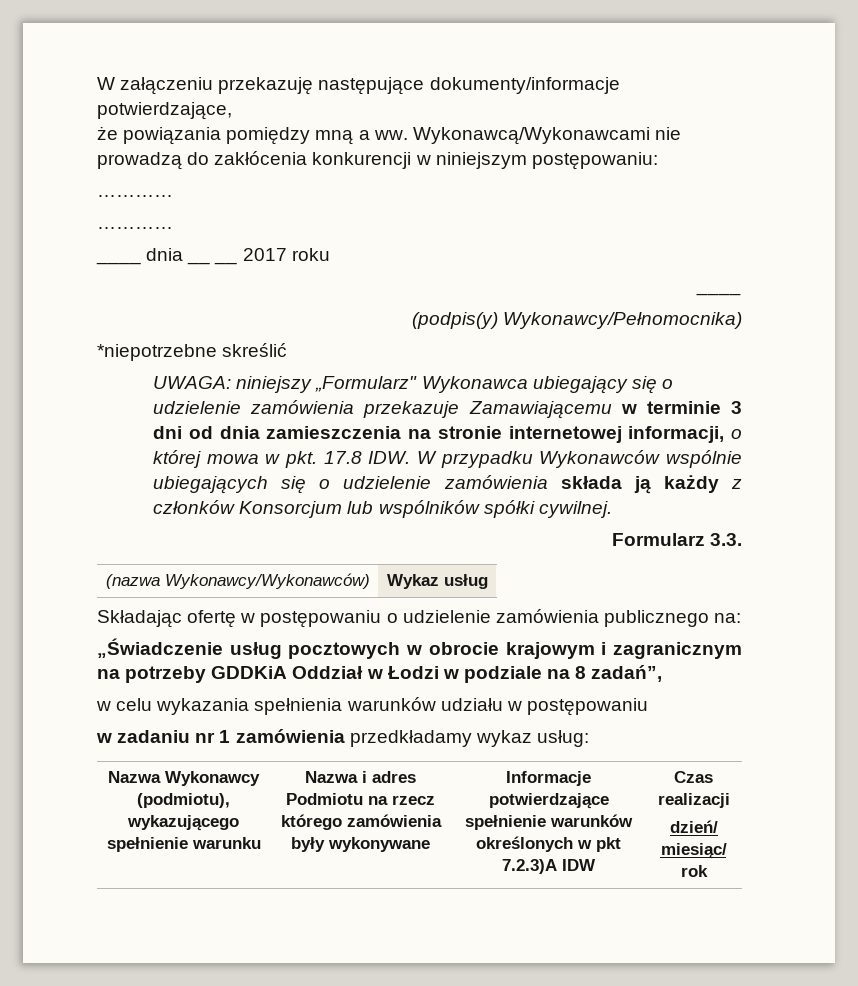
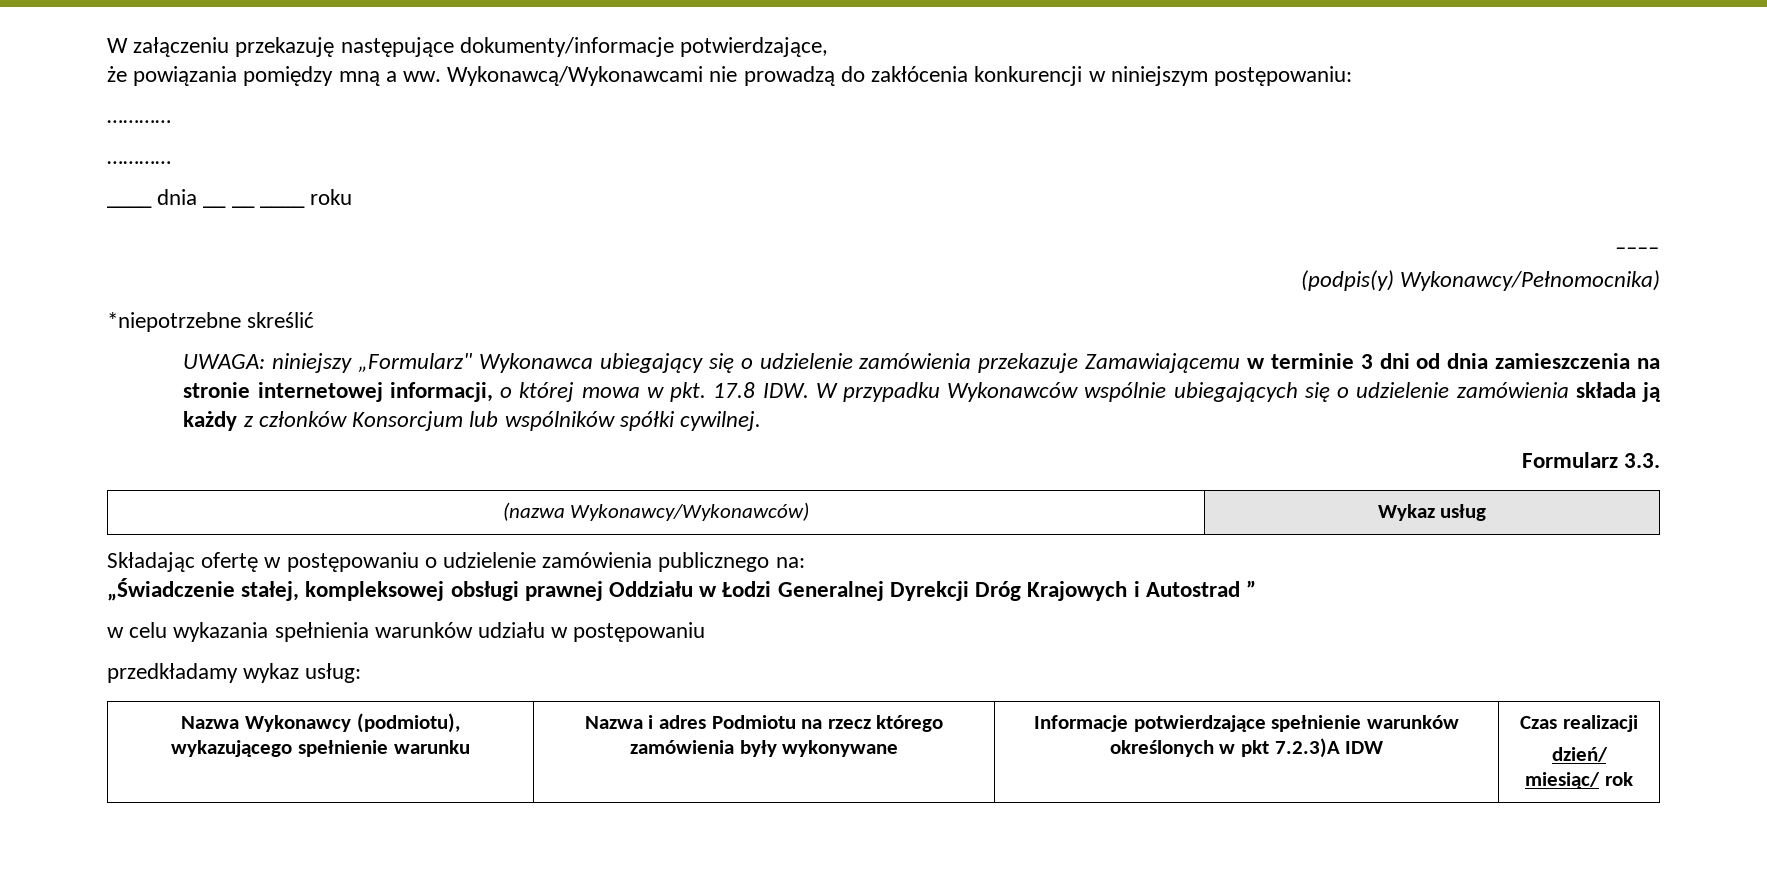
- ____ dnia __ __ 2017 roku
+ ____ dnia __ __ ____ roku
- „Świadczenie usług pocztowych w obrocie krajowym i zagranicznym na potrzeby GDDKiA Oddział w Łodzi w podziale na 8 zadań”,
+ „Świadczenie stałej, kompleksowej obsługi prawnej Oddziału w Łodzi Generalnej Dyrekcji Dróg Krajowych i Autostrad ”
- w zadaniu nr 1 zamówienia przedkładamy wykaz usług:
+ przedkładamy wykaz usług:

